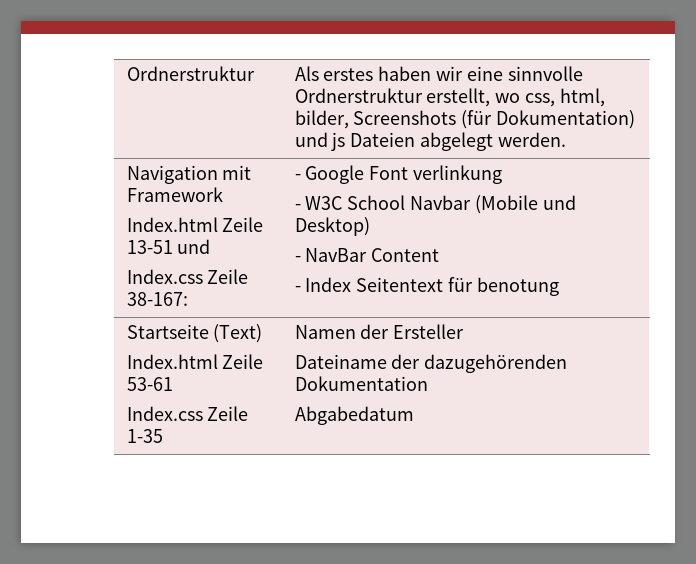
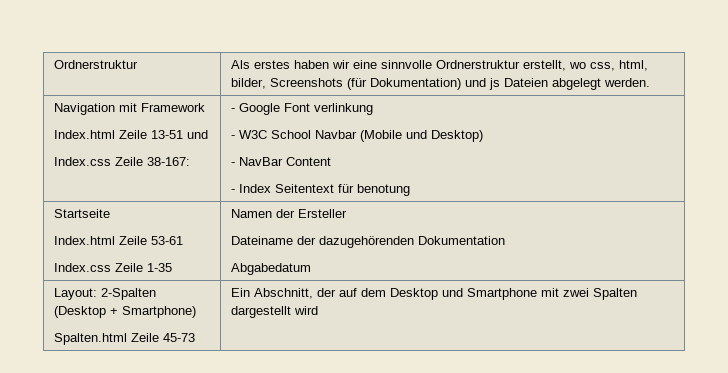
- Startseite (Text)
+ Startseite
+ Layout: 2-Spalten (Desktop + Smartphone)
+ Spalten.html Zeile 45-73 | Ein Abschnitt, der auf dem Desktop und Smartphone mit zwei Spalten dargestellt wird

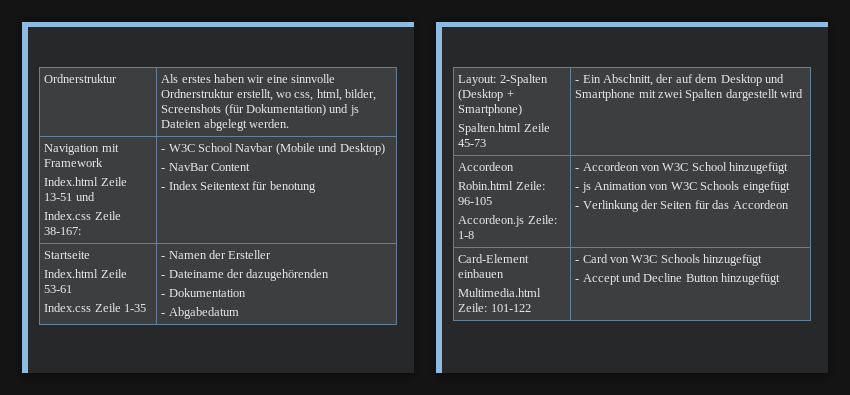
  Navigation mit Framework
  Index.html Zeile 13-51 und
- Index.css Zeile 38-167: | - Google Font verlinkung
- - W3C School Navbar (Mobile und Desktop)
+ Index.css Zeile 38-167: | - W3C School Navbar (Mobile und Desktop)
  Startseite
  Index.html Zeile 53-61
- Index.css Zeile 1-35 | Namen der Ersteller
- Dateiname der dazugehörenden Dokumentation
- Abgabedatum
+ Index.css Zeile 1-35 | - Namen der Ersteller
+ - Dateiname der dazugehörenden
+ - Dokumentation
+ - Abgabedatum
  Layout: 2-Spalten (Desktop + Smartphone)
- Spalten.html Zeile 45-73 | Ein Abschnitt, der auf dem Desktop und Smartphone mit zwei Spalten dargestellt wird
+ Spalten.html Zeile 45-73 | - Ein Abschnitt, der auf dem Desktop und Smartphone mit zwei Spalten dargestellt wird
+ Accordeon
+ Robin.html Zeile: 96-105
+ Accordeon.js Zeile: 1-8 | - Accordeon von W3C School hinzugefügt
+ - js Animation von W3C Schools eingefügt
+ - Verlinkung der Seiten für das Accordeon
+ Card-Element einbauen
+ Multimedia.html Zeile: 101-122 | - Card von W3C Schools hinzugefügt
+ - Accept und Decline Button hinzugefügt

